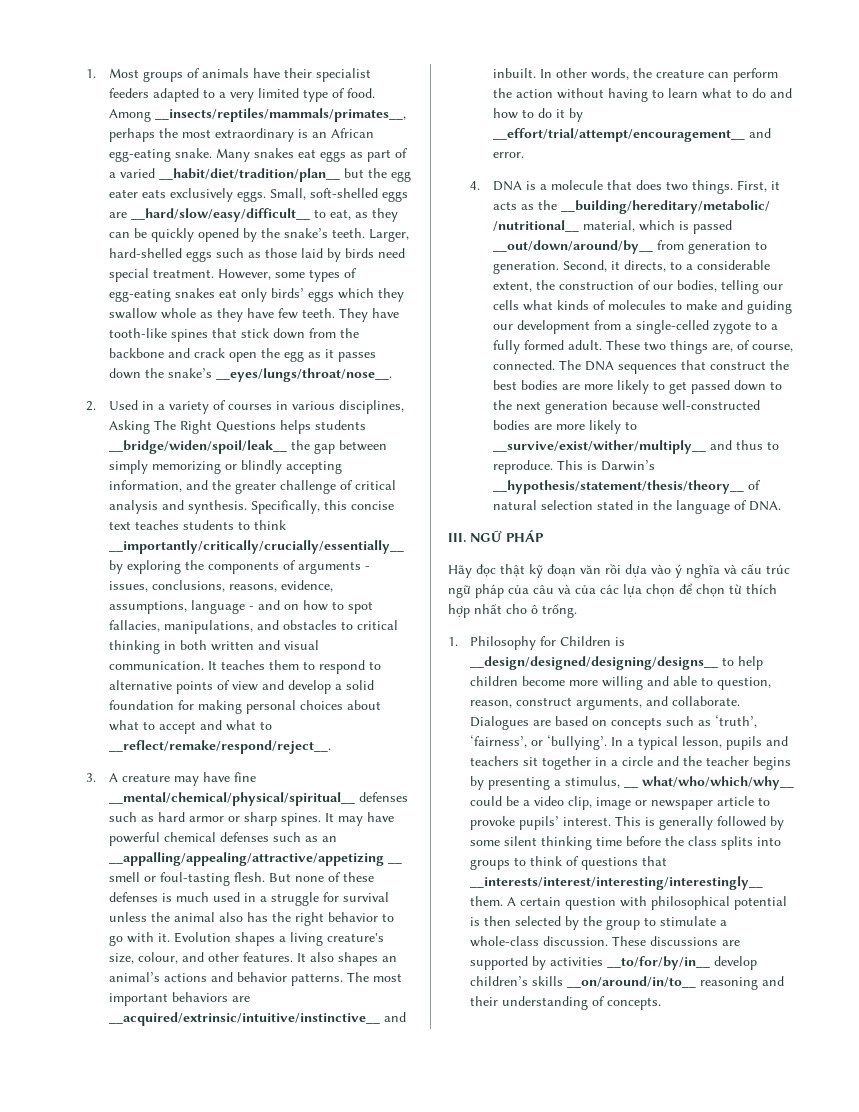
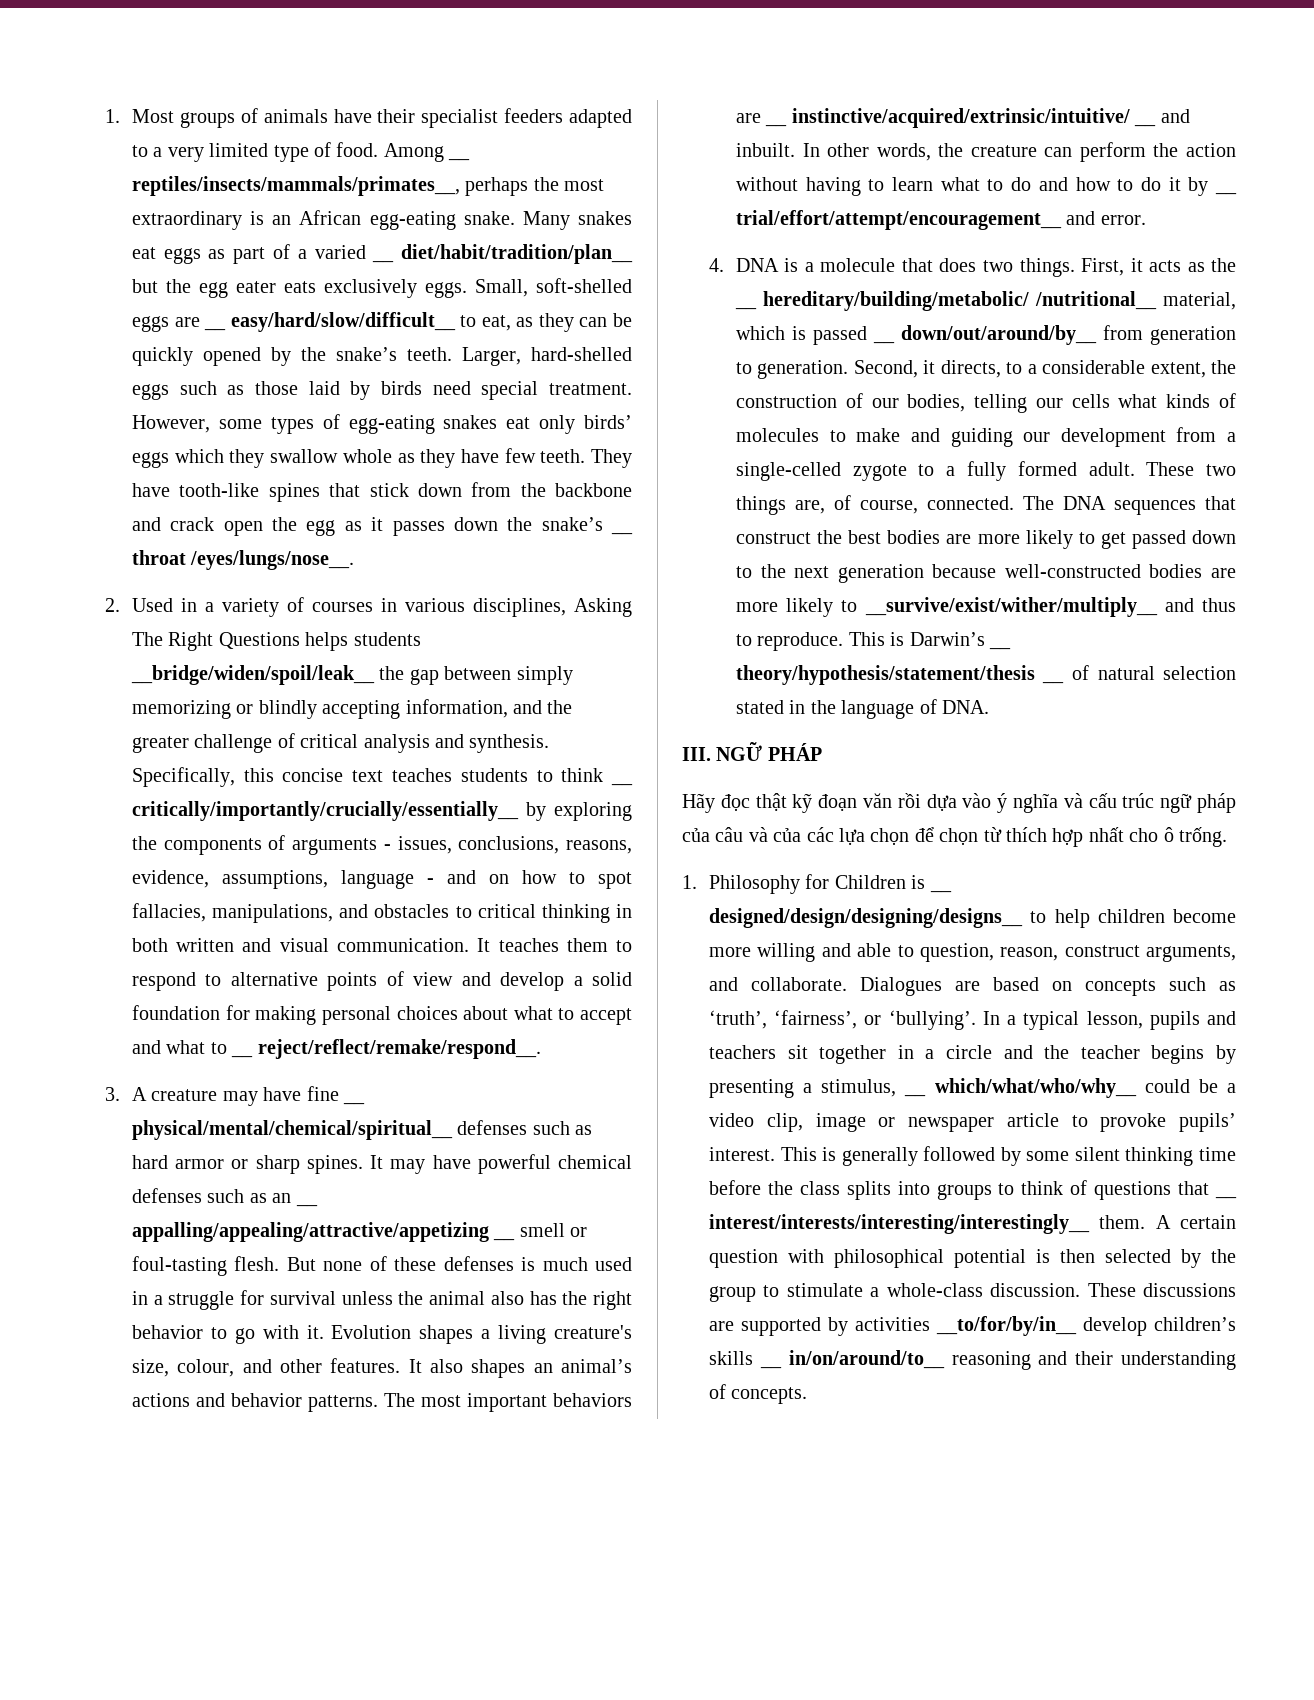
- Among __insects/reptiles/mammals/primates__, perhaps the most extraordinary is an African egg-eating snake.
+ Among __ reptiles/insects/mammals/primates__, perhaps the most extraordinary is an African egg-eating snake.
- Many snakes eat eggs as part of a varied __habit/diet/tradition/plan__ but the egg eater eats exclusively eggs.
+ Many snakes eat eggs as part of a varied __ diet/habit/tradition/plan__ but the egg eater eats exclusively eggs.
- Small, soft-shelled eggs are __hard/slow/easy/difficult__ to eat, as they can be quickly opened by the snake’s teeth.
+ Small, soft-shelled eggs are __ easy/hard/slow/difficult__ to eat, as they can be quickly opened by the snake’s teeth.
- They have tooth-like spines that stick down from the backbone and crack open the egg as it passes down the snake’s __eyes/lungs/throat/nose__.
+ They have tooth-like spines that stick down from the backbone and crack open the egg as it passes down the snake’s __ throat /eyes/lungs/nose__.
- Specifically, this concise text teaches students to think __importantly/critically/crucially/essentially__ by exploring the components of arguments - issues, conclusions, reasons, evidence, assumptions, language - and on how to spot fallacies, manipulations, and obstacles to critical thinking in both written and visual communication.
+ Specifically, this concise text teaches students to think __ critically/importantly/crucially/essentially__ by exploring the components of arguments - issues, conclusions, reasons, evidence, assumptions, language - and on how to spot fallacies, manipulations, and obstacles to critical thinking in both written and visual communication.
- It teaches them to respond to alternative points of view and develop a solid foundation for making personal choices about what to accept and what to __reflect/remake/respond/reject__.
+ It teaches them to respond to alternative points of view and develop a solid foundation for making personal choices about what to accept and what to __ reject/reflect/remake/respond__.
- 3. A creature may have fine __mental/chemical/physical/spiritual__ defenses such as hard armor or sharp spines.
+ 3. A creature may have fine __ physical/mental/chemical/spiritual__ defenses such as hard armor or sharp spines.
- It may have powerful chemical defenses such as an __appalling/appealing/attractive/appetizing __ smell or foul-tasting flesh.
+ It may have powerful chemical defenses such as an __ appalling/appealing/attractive/appetizing __ smell or foul-tasting flesh.
- The most important behaviors are __acquired/extrinsic/intuitive/instinctive__ and inbuilt.
+ The most important behaviors are __ instinctive/acquired/extrinsic/intuitive/ __ and inbuilt.
- In other words, the creature can perform the action without having to learn what to do and how to do it by __effort/trial/attempt/encouragement__ and error.
+ In other words, the creature can perform the action without having to learn what to do and how to do it by __ trial/effort/attempt/encouragement__ and error.
- First, it acts as the __building/hereditary/metabolic/ /nutritional__ material, which is passed __out/down/around/by__ from generation to generation.
+ First, it acts as the __ hereditary/building/metabolic/ /nutritional__ material, which is passed __ down/out/around/by__ from generation to generation.
- This is Darwin’s __hypothesis/statement/thesis/theory__ of natural selection stated in the language of DNA.
+ This is Darwin’s __ theory/hypothesis/statement/thesis __ of natural selection stated in the language of DNA.
- 1. Philosophy for Children is __design/designed/designing/designs__ to help children become more willing and able to question, reason, construct arguments, and collaborate.
+ 1. Philosophy for Children is __ designed/design/designing/designs__ to help children become more willing and able to question, reason, construct arguments, and collaborate.
- In a typical lesson, pupils and teachers sit together in a circle and the teacher begins by presenting a stimulus, __ what/who/which/why__ could be a video clip, image or newspaper article to provoke pupils’ interest.
+ In a typical lesson, pupils and teachers sit together in a circle and the teacher begins by presenting a stimulus, __ which/what/who/why__ could be a video clip, image or newspaper article to provoke pupils’ interest.
- This is generally followed by some silent thinking time before the class splits into groups to think of questions that __interests/interest/interesting/interestingly__ them.
+ This is generally followed by some silent thinking time before the class splits into groups to think of questions that __ interest/interests/interesting/interestingly__ them.
- These discussions are supported by activities __to/for/by/in__ develop children’s skills __on/around/in/to__ reasoning and their understanding of concepts.
+ These discussions are supported by activities __to/for/by/in__ develop children’s skills __ in/on/around/to__ reasoning and their understanding of concepts.

